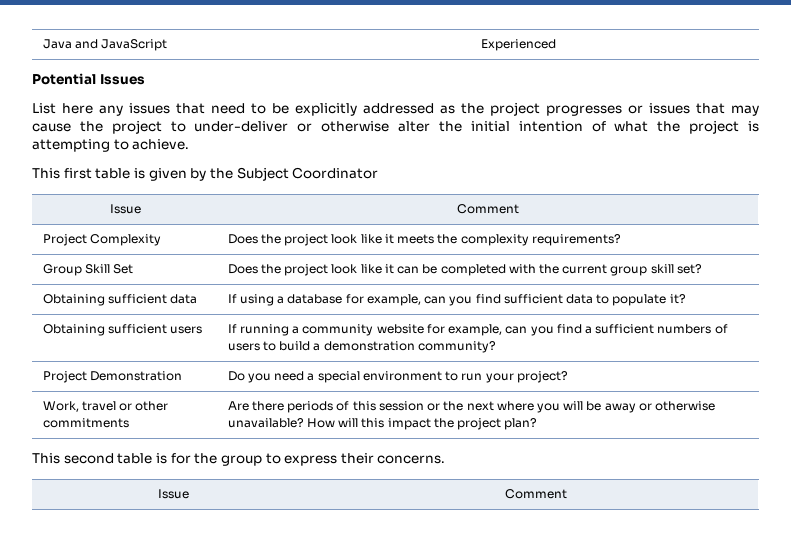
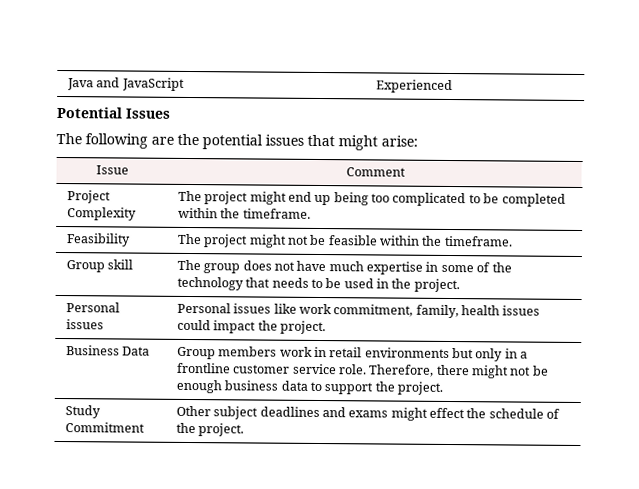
- List here any issues that need to be explicitly addressed as the project progresses or issues that may cause the project to under-deliver or otherwise alter the initial intention of what the project is attempting to achieve.
- This first table is given by the Subject Coordinator
+ The following are the potential issues that might arise:
  Issue | Comment
- Project Complexity | Does the project look like it meets the complexity requirements?
- Group Skill Set | Does the project look like it can be completed with the current group skill set?
- Obtaining sufficient data | If using a database for example, can you find sufficient data to populate it?
- Obtaining sufficient users | If running a community website for example, can you find a sufficient numbers of users to build a demonstration community?
- Project Demonstration | Do you need a special environment to run your project?
- Work, travel or other commitments | Are there periods of this session or the next where you will be away or otherwise unavailable? How will this impact the project plan?
- This second table is for the group to express their concerns.
- Issue | Comment
+ Project Complexity | The project might end up being too complicated to be completed within the timeframe.
+ Feasibility | The project might not be feasible within the timeframe.
+ Group skill | The group does not have much expertise in some of the technology that needs to be used in the project.
+ Personal issues | Personal issues like work commitment, family, health issues could impact the project.
+ Business Data | Group members work in retail environments but only in a frontline customer service role. Therefore, there might not be enough business data to support the project.
+ Study Commitment | Other subject deadlines and exams might effect the schedule of the project.

